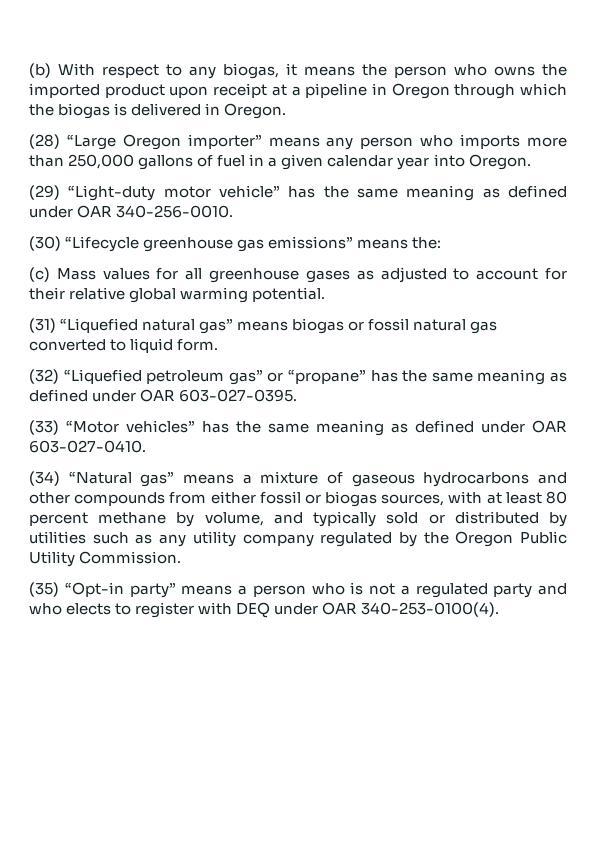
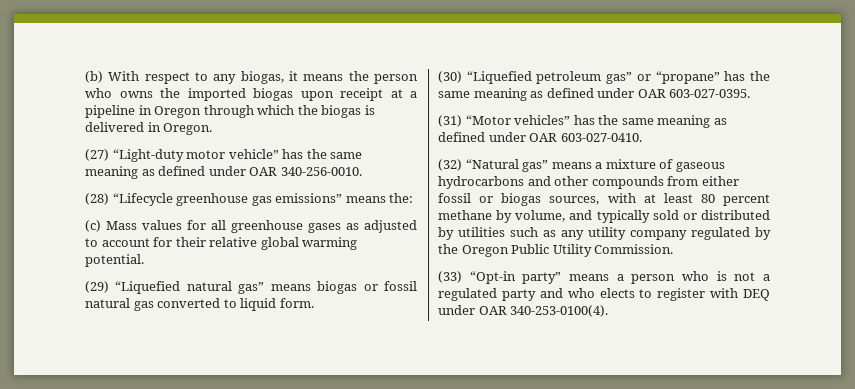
- (b) With respect to any biogas, it means the person who owns the imported product upon receipt at a pipeline in Oregon through which the biogas is delivered in Oregon.
+ (b) With respect to any biogas, it means the person who owns the imported biogas upon receipt at a pipeline in Oregon through which the biogas is delivered in Oregon.
- (28) “Large Oregon importer” means any person who imports more than 250,000 gallons of fuel in a given calendar year into Oregon.
- (29) “Light-duty motor vehicle” has the same meaning as defined under OAR 340-256-0010.
+ (27) “Light-duty motor vehicle” has the same meaning as defined under OAR 340-256-0010.
- (30) “Lifecycle greenhouse gas emissions” means the:
+ (28) “Lifecycle greenhouse gas emissions” means the:
- (31) “Liquefied natural gas” means biogas or fossil natural gas converted to liquid form.
+ (29) “Liquefied natural gas” means biogas or fossil natural gas converted to liquid form.
- (32) “Liquefied petroleum gas” or “propane” has the same meaning as defined under OAR 603-027-0395.
+ (30) “Liquefied petroleum gas” or “propane” has the same meaning as defined under OAR 603-027-0395.
- (33) “Motor vehicles” has the same meaning as defined under OAR 603-027-0410.
+ (31) “Motor vehicles” has the same meaning as defined under OAR 603-027-0410.
- (34) “Natural gas” means a mixture of gaseous hydrocarbons and other compounds from either fossil or biogas sources, with at least 80 percent methane by volume, and typically sold or distributed by utilities such as any utility company regulated by the Oregon Public Utility Commission.
+ (32) “Natural gas” means a mixture of gaseous hydrocarbons and other compounds from either fossil or biogas sources, with at least 80 percent methane by volume, and typically sold or distributed by utilities such as any utility company regulated by the Oregon Public Utility Commission.
- (35) “Opt-in party” means a person who is not a regulated party and who elects to register with DEQ under OAR 340-253-0100(4).
+ (33) “Opt-in party” means a person who is not a regulated party and who elects to register with DEQ under OAR 340-253-0100(4).

